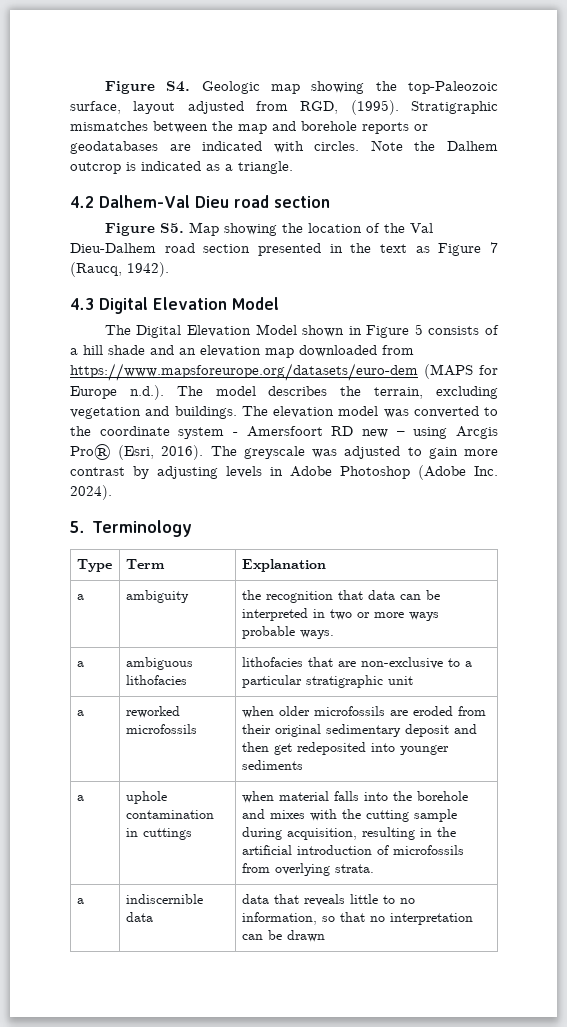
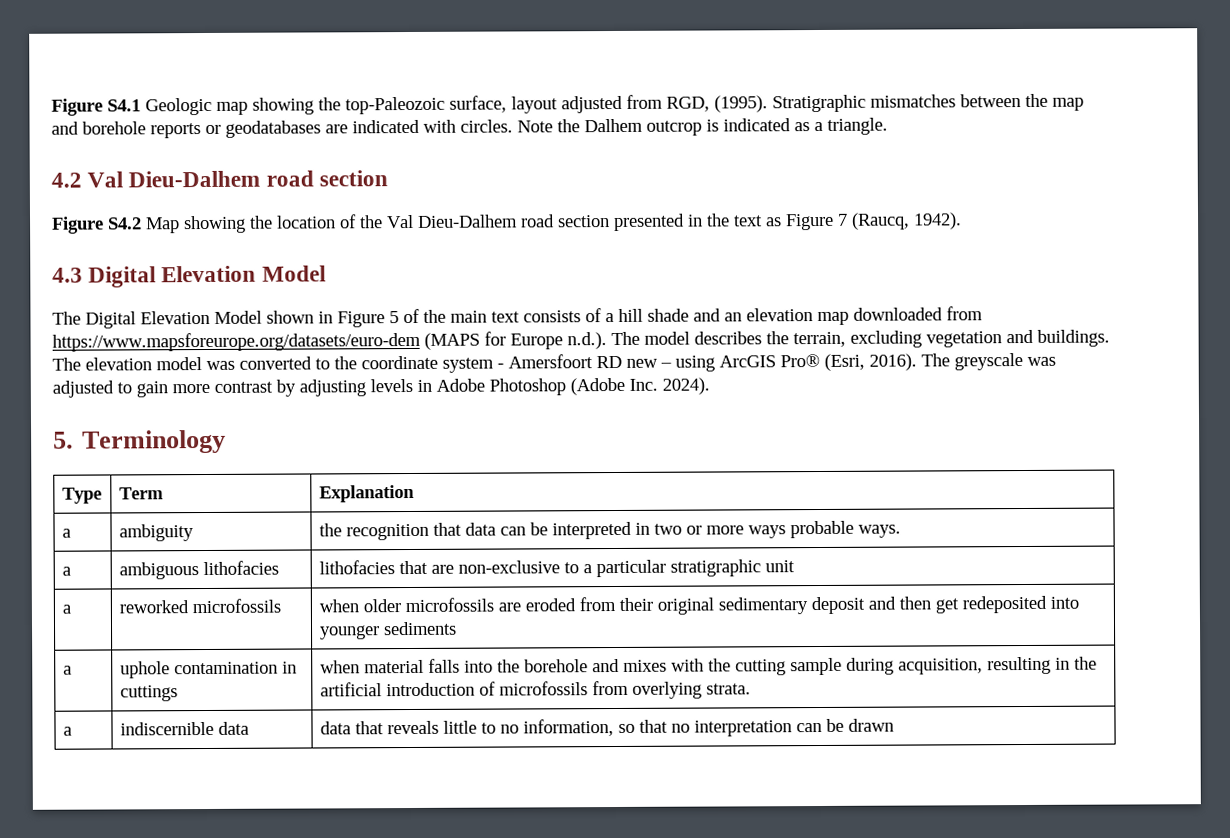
- Figure S4. Geologic map showing the top-Paleozoic surface, layout adjusted from RGD, (1995).
+ Figure S4.1 Geologic map showing the top-Paleozoic surface, layout adjusted from RGD, (1995).
- 4.2 Dalhem-Val Dieu road section
+ 4.2 Val Dieu-Dalhem road section
- Figure S5. Map showing the location of the Val Dieu-Dalhem road section presented in the text as Figure 7 (Raucq, 1942).
+ Figure S4.2 Map showing the location of the Val Dieu-Dalhem road section presented in the text as Figure 7 (Raucq, 1942).
- The Digital Elevation Model shown in Figure 5 consists of a hill shade and an elevation map downloaded from https://www.mapsforeurope.org/datasets/euro-dem (MAPS for Europe n.d.). The model describes the terrain, excluding vegetation and buildings.
+ The Digital Elevation Model shown in Figure 5 of the main text consists of a hill shade and an elevation map downloaded from https://www.mapsforeurope.org/datasets/euro-dem (MAPS for Europe n.d.). The model describes the terrain, excluding vegetation and buildings.
- The elevation model was converted to the coordinate system - Amersfoort RD new – using Arcgis Pro® (Esri, 2016).
+ The elevation model was converted to the coordinate system - Amersfoort RD new – using ArcGIS Pro® (Esri, 2016).

